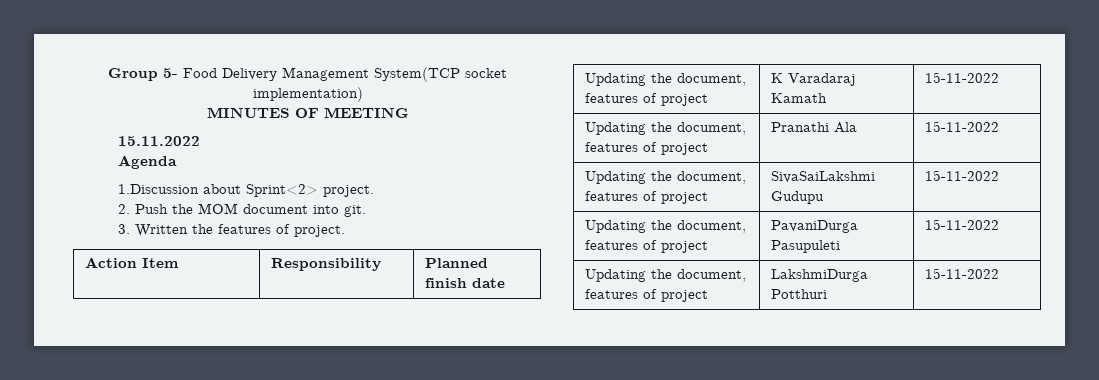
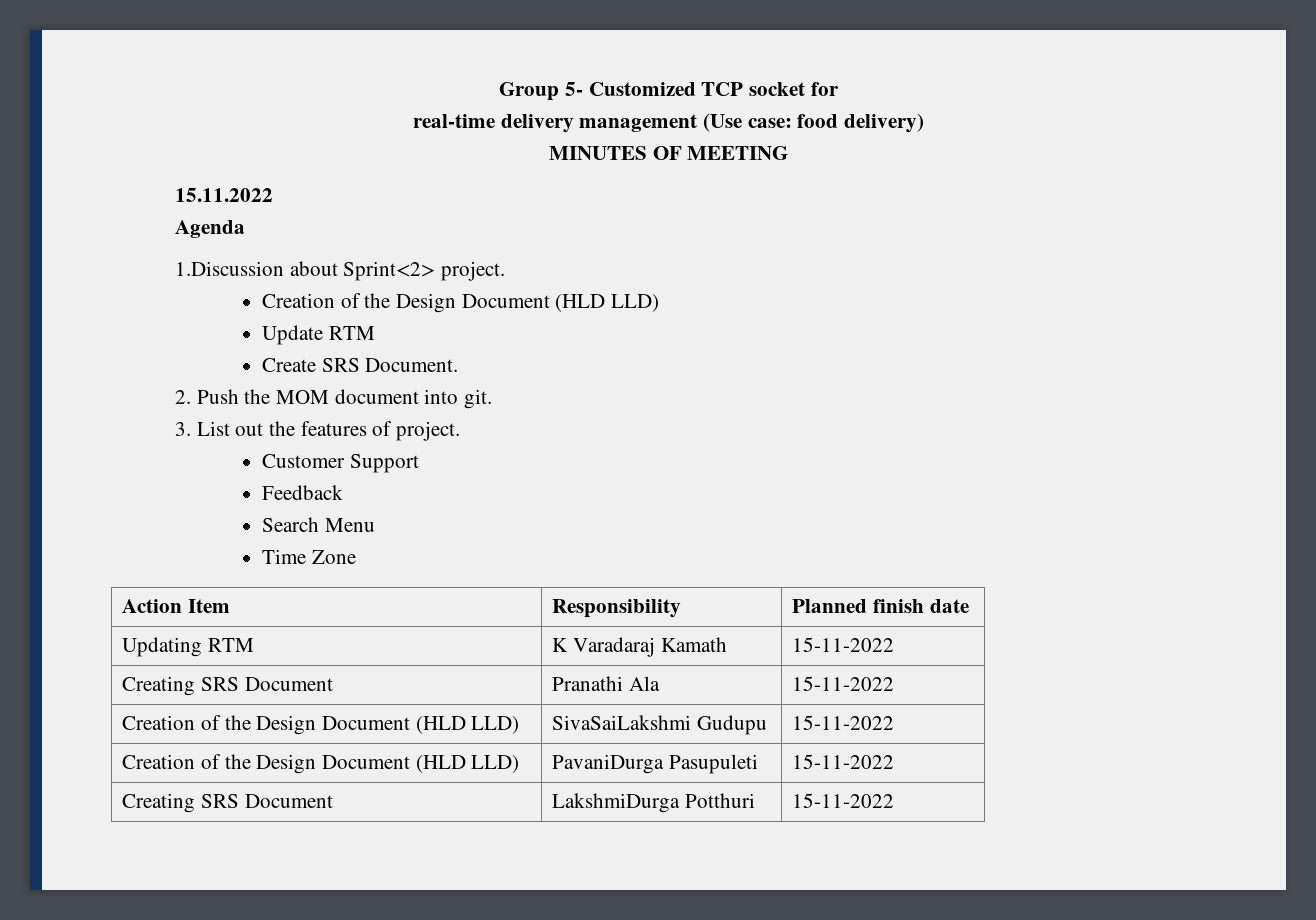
- Group 5- Food Delivery Management System(TCP socket implementation)
+ Group 5- Customized TCP socket for
+ real-time delivery management (Use case: food delivery)
  1.Discussion about Sprint<2> project.
+ Creation of the Design Document (HLD LLD)
+ Update RTM
+ Create SRS Document.
- 3. Written the features of project.
+ 3. List out the features of project.
+ Customer Support
+ Feedback
+ Search Menu
+ Time Zone
- Updating the document, features of project | K Varadaraj Kamath | 15-11-2022
+ Updating RTM | K Varadaraj Kamath | 15-11-2022
- Updating the document, features of project | Pranathi Ala | 15-11-2022
- Updating the document, features of project | SivaSaiLakshmi Gudupu | 15-11-2022
- Updating the document, features of project | PavaniDurga Pasupuleti | 15-11-2022
- Updating the document, features of project | LakshmiDurga Potthuri | 15-11-2022
+ Creating SRS Document | Pranathi Ala | 15-11-2022
+ Creation of the Design Document (HLD LLD) | SivaSaiLakshmi Gudupu | 15-11-2022
+ Creation of the Design Document (HLD LLD) | PavaniDurga Pasupuleti | 15-11-2022
+ Creating SRS Document | LakshmiDurga Potthuri | 15-11-2022

